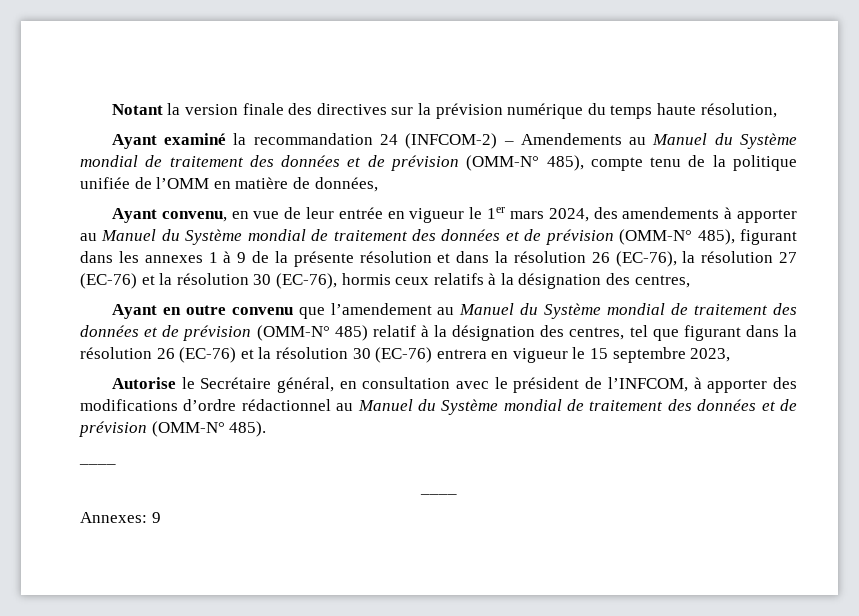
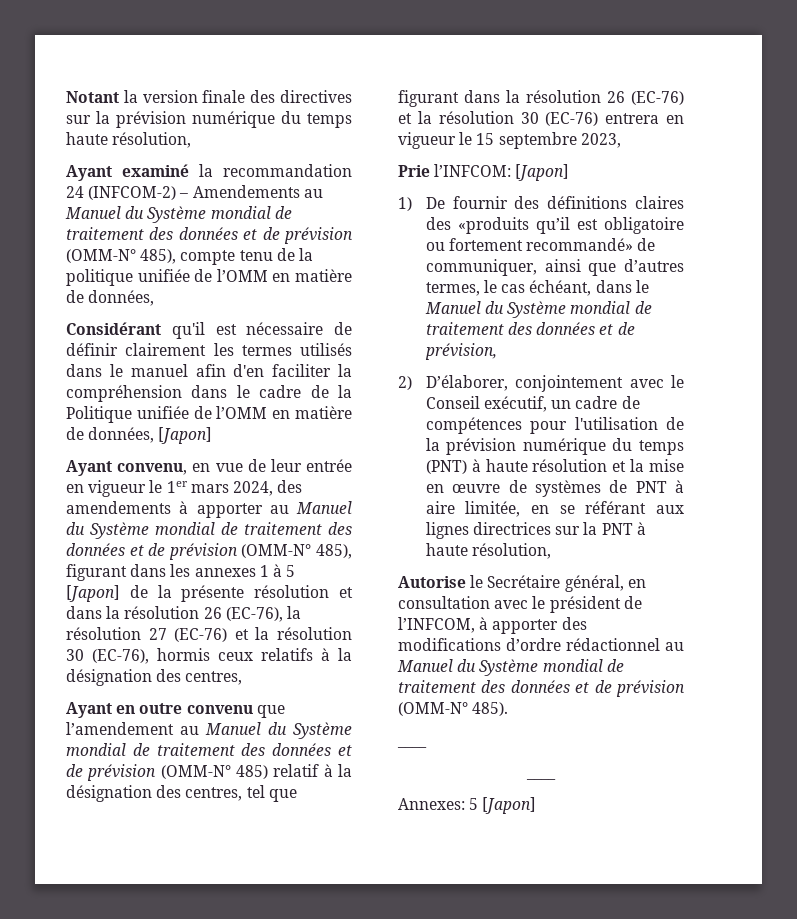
+ Considérant qu'il est nécessaire de définir clairement les termes utilisés dans le manuel afin d'en faciliter la compréhension dans le cadre de la Politique unifiée de l’OMM en matière de données, [Japon]
- Ayant convenu, en vue de leur entrée en vigueur le 1er mars 2024, des amendements à apporter au Manuel du Système mondial de traitement des données et de prévision (OMM-N° 485), figurant dans les annexes 1 à 9 de la présente résolution et dans la résolution 26 (EC-76), la résolution 27 (EC-76) et la résolution 30 (EC-76), hormis ceux relatifs à la désignation des centres,
+ Ayant convenu, en vue de leur entrée en vigueur le 1er mars 2024, des amendements à apporter au Manuel du Système mondial de traitement des données et de prévision (OMM-N° 485), figurant dans les annexes 1 à 5 [Japon] de la présente résolution et dans la résolution 26 (EC-76), la résolution 27 (EC-76) et la résolution 30 (EC-76), hormis ceux relatifs à la désignation des centres,
+ Prie l’INFCOM: [Japon]
+ 1) De fournir des définitions claires des «produits qu’il est obligatoire ou fortement recommandé» de communiquer, ainsi que d’autres termes, le cas échéant, dans le Manuel du Système mondial de traitement des données et de prévision,
+ 2) D’élaborer, conjointement avec le Conseil exécutif, un cadre de compétences pour l'utilisation de la prévision numérique du temps (PNT) à haute résolution et la mise en œuvre de systèmes de PNT à aire limitée, en se référant aux lignes directrices sur la PNT à haute résolution,
- Annexes: 9
+ Annexes: 5 [Japon]

